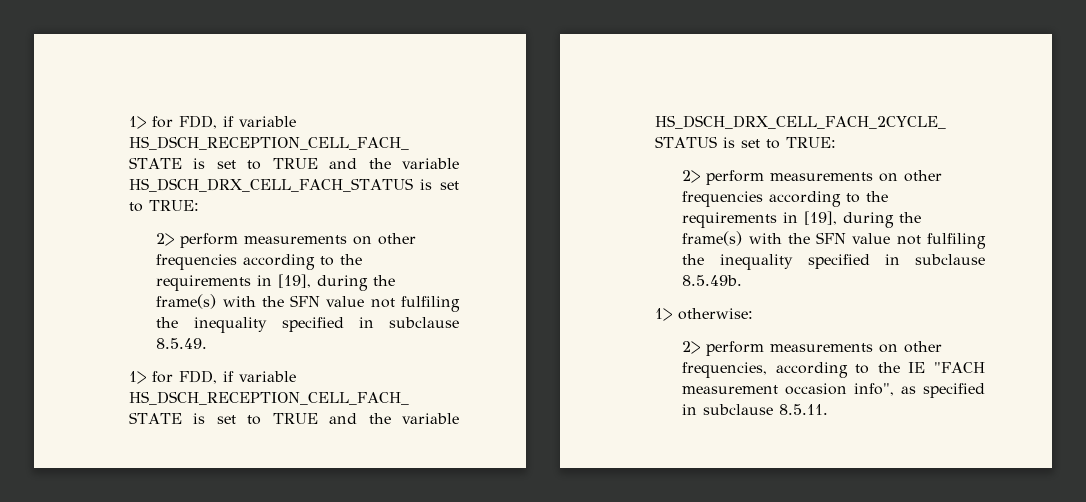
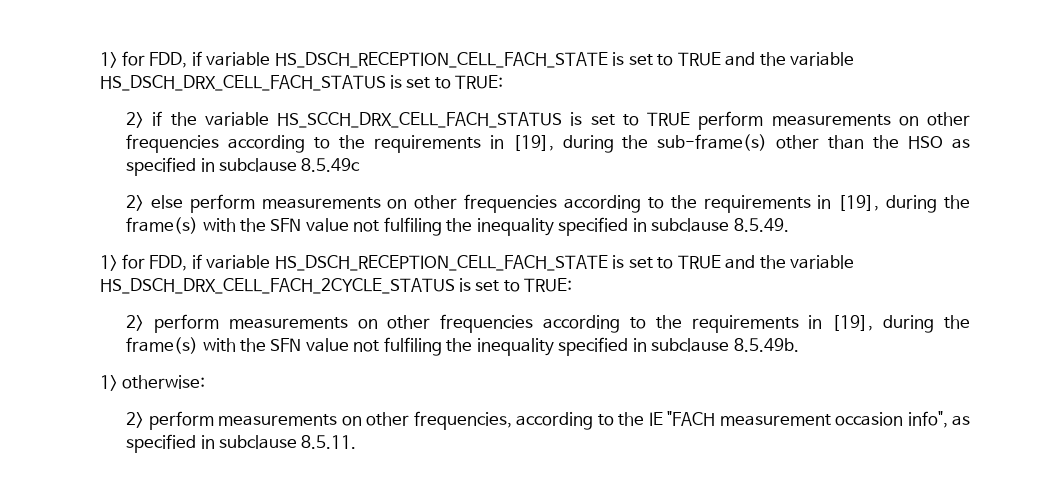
- 2> perform measurements on other frequencies according to the requirements in [19], during the frame(s) with the SFN value not fulfiling the inequality specified in subclause 8.5.49.
+ 2> if the variable HS_SCCH_DRX_CELL_FACH_STATUS is set to TRUE perform measurements on other frequencies according to the requirements in [19], during the sub-frame(s) other than the HSO as specified in subclause 8.5.49c
+ 2> else perform measurements on other frequencies according to the requirements in [19], during the frame(s) with the SFN value not fulfiling the inequality specified in subclause 8.5.49.

